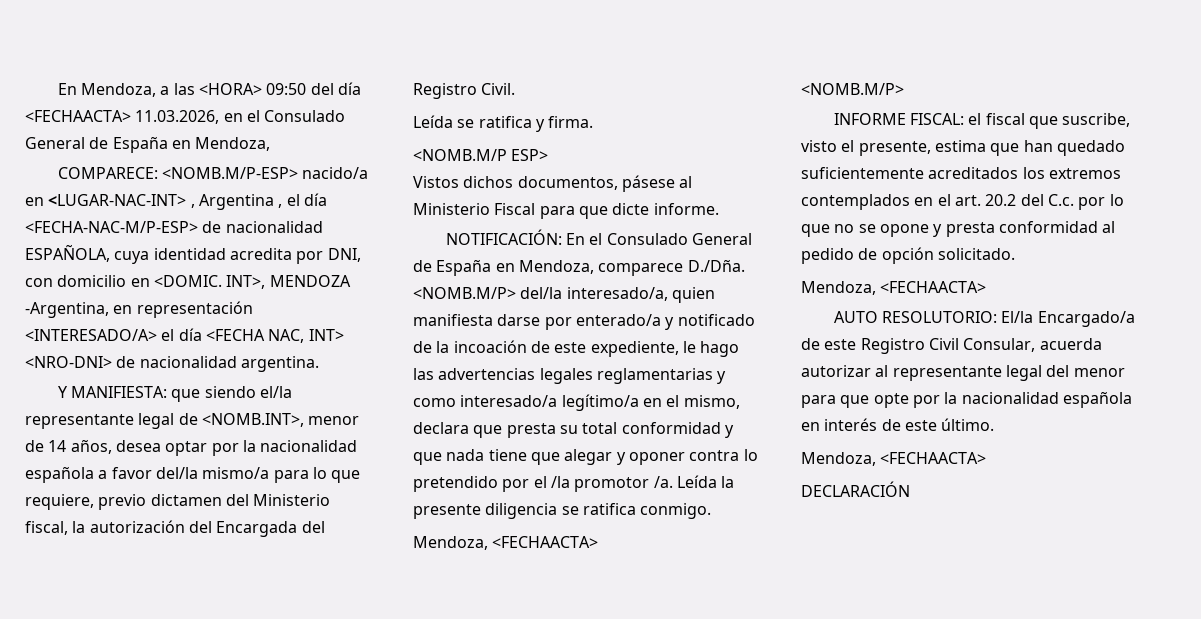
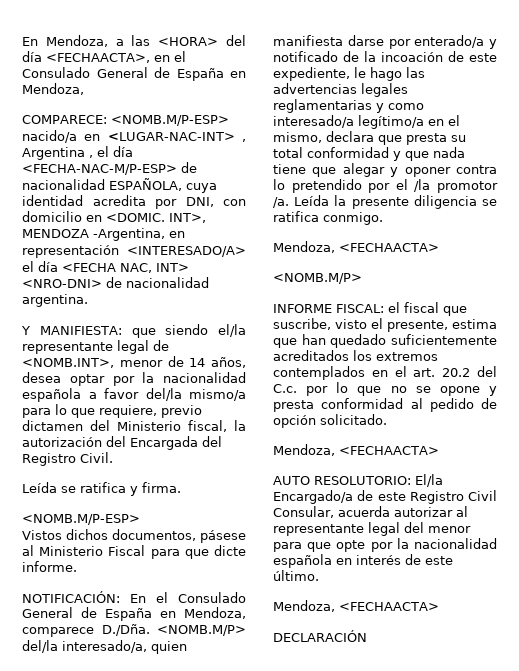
- En Mendoza, a las <HORA> 09:50 del día <FECHAACTA> 11.03.2026, en el Consulado General de España en Mendoza,
+ En Mendoza, a las <HORA> del día <FECHAACTA>, en el Consulado General de España en Mendoza,
  Leída se ratifica y firma.
- <NOMB.M/P ESP>
+ <NOMB.M/P-ESP>

